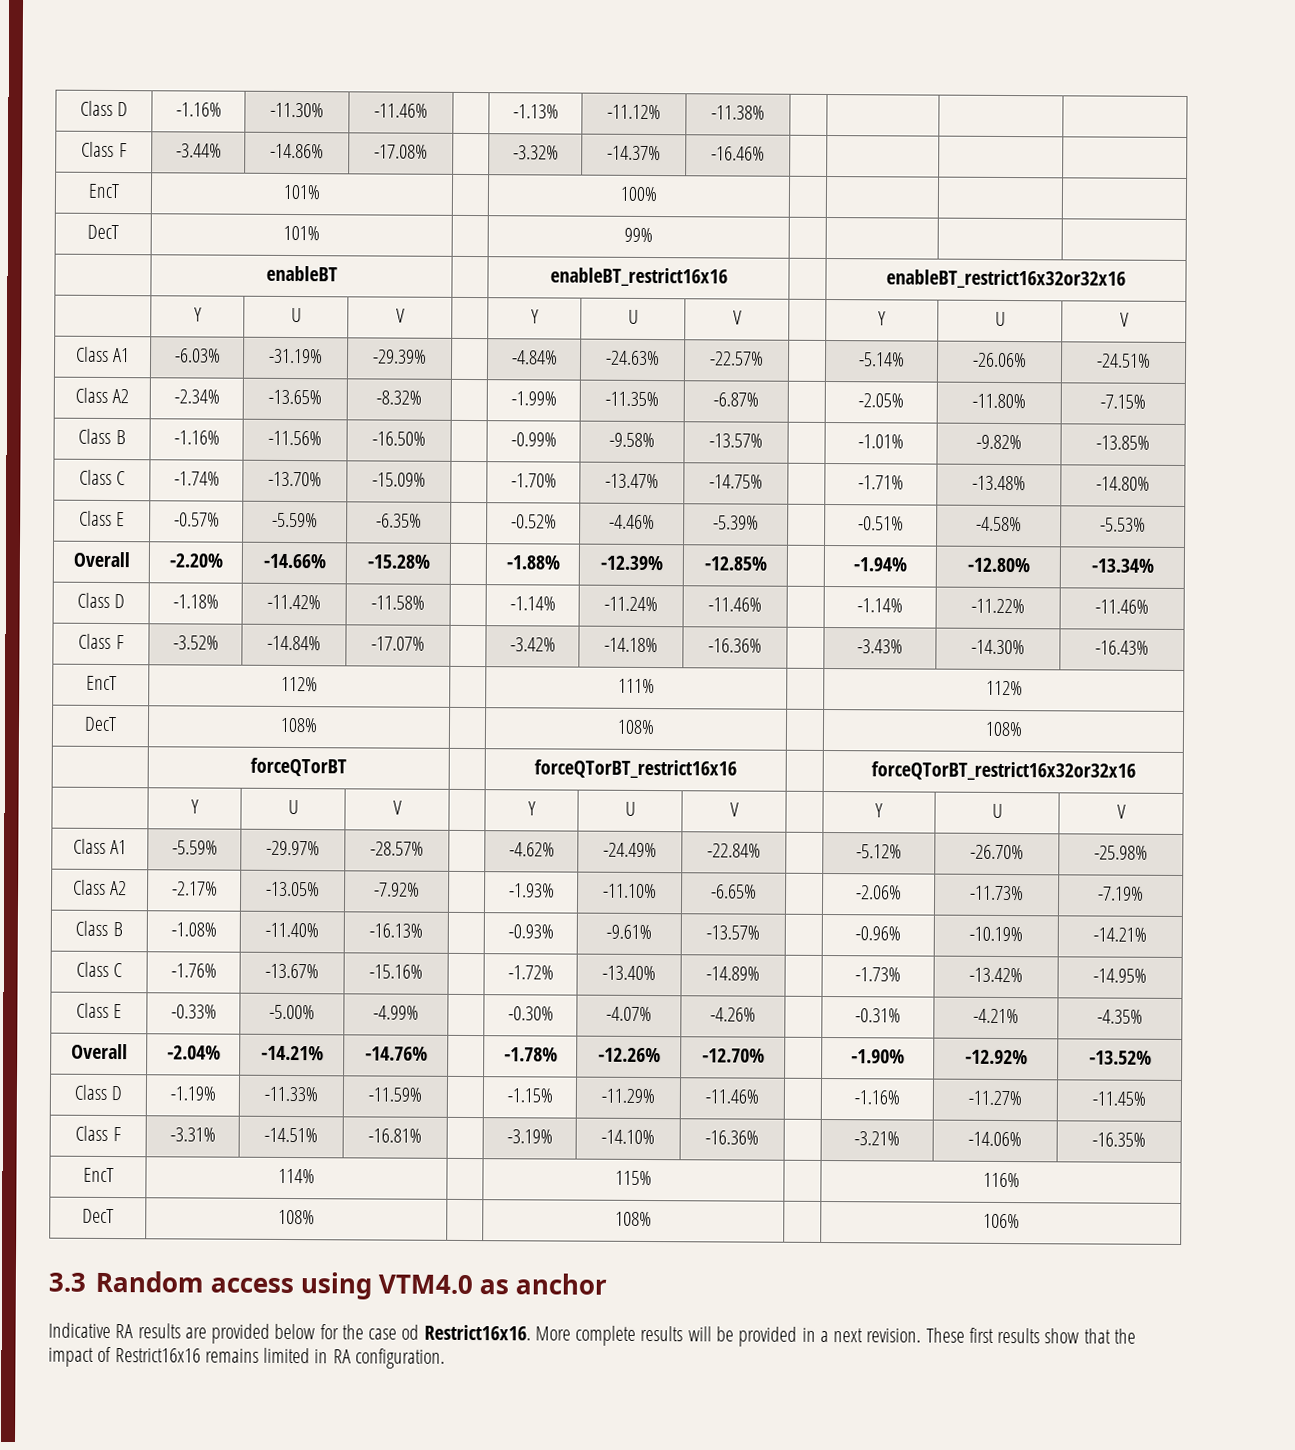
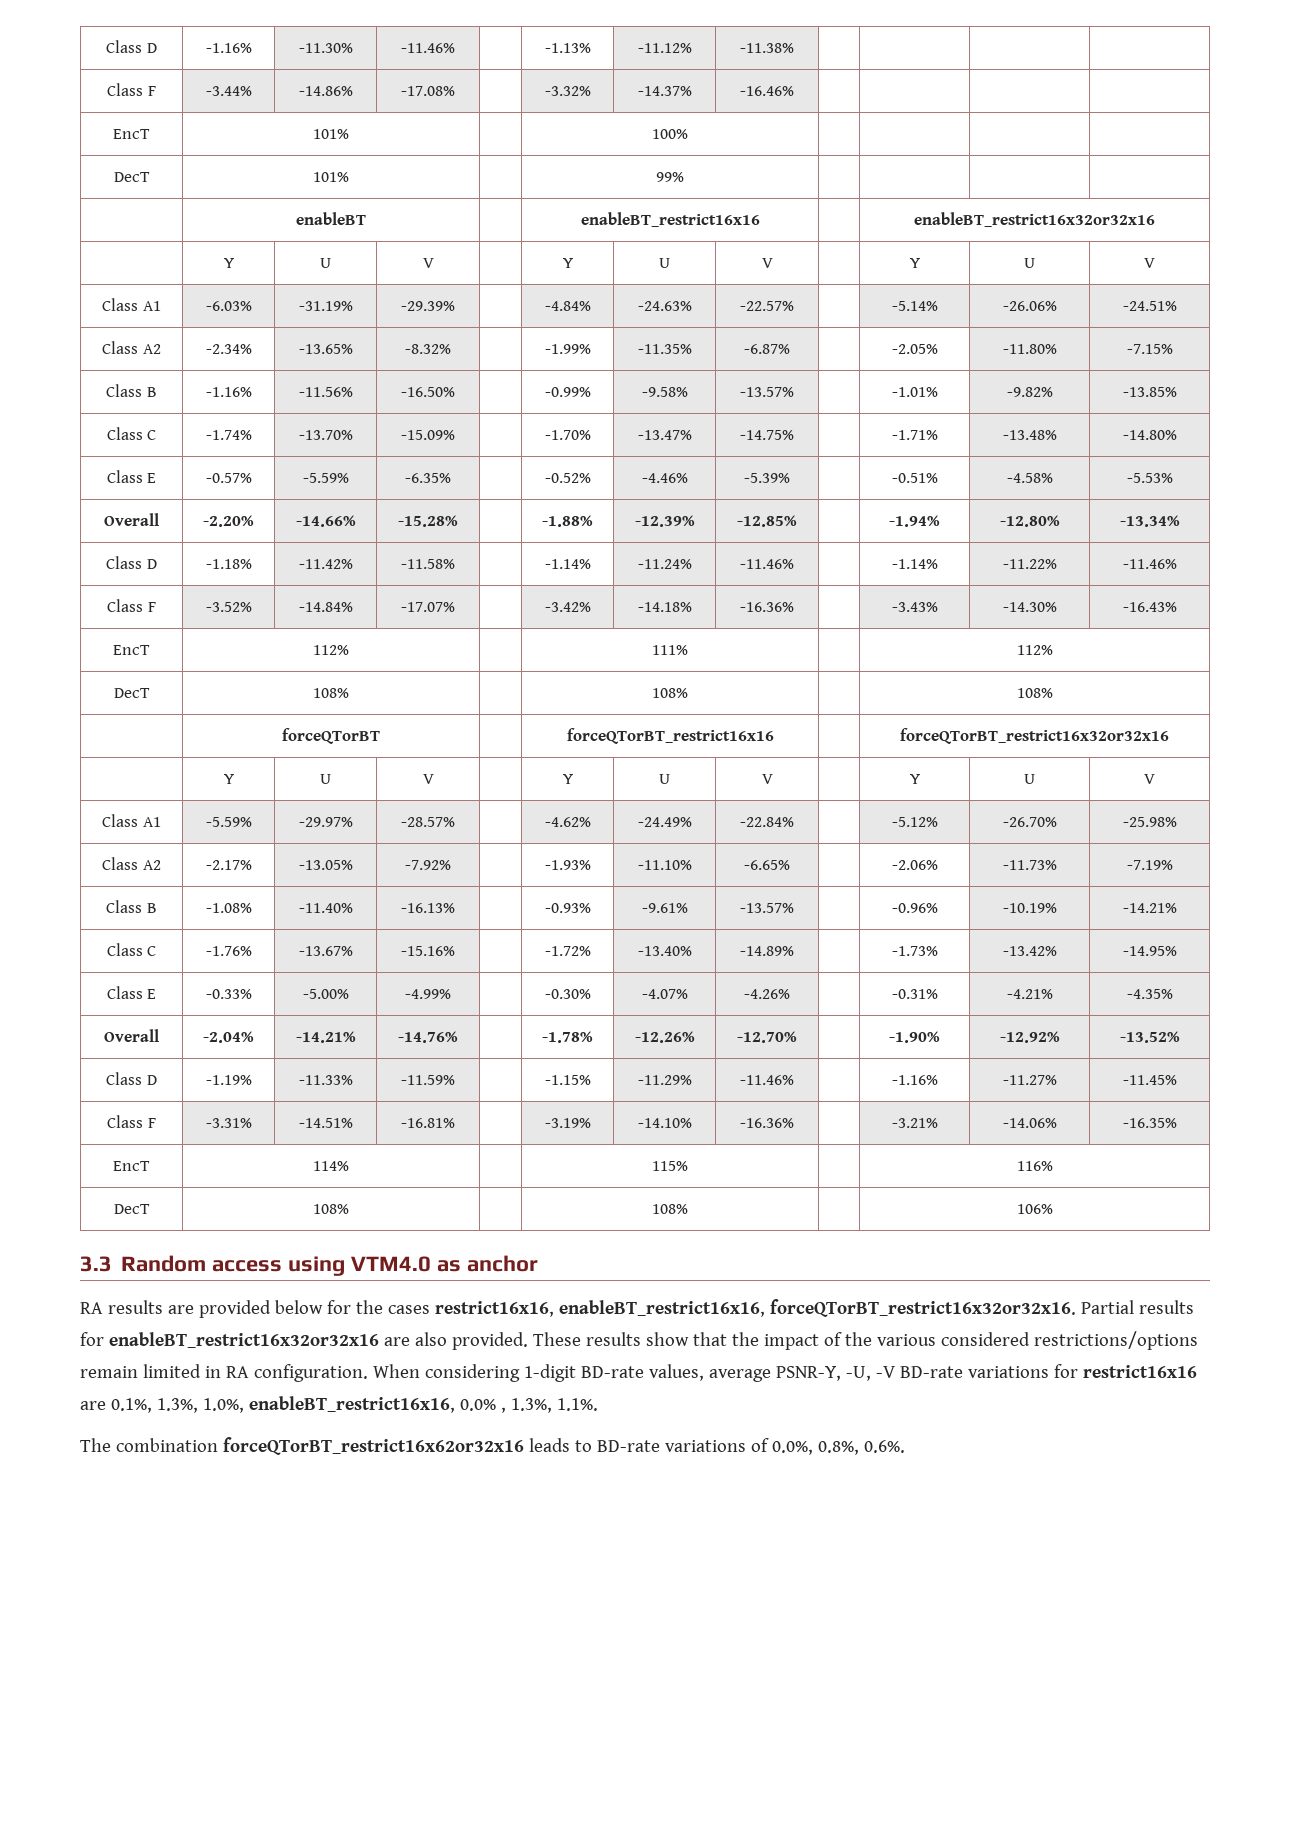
- Indicative RA results are provided below for the case od Restrict16x16. More complete results will be provided in a next revision. These first results show that the impact of Restrict16x16 remains limited in RA configuration.
+ RA results are provided below for the cases restrict16x16, enableBT_restrict16x16, forceQTorBT_restrict16x32or32x16. Partial results for enableBT_restrict16x32or32x16 are also provided. These results show that the impact of the various considered restrictions/options remain limited in RA configuration. When considering 1-digit BD-rate values, average PSNR-Y, -U, -V BD-rate variations for restrict16x16 are 0.1%, 1.3%, 1.0%, enableBT_restrict16x16, 0.0% , 1.3%, 1.1%.
+ The combination forceQTorBT_restrict16x62or32x16 leads to BD-rate variations of 0.0%, 0.8%, 0.6%.

